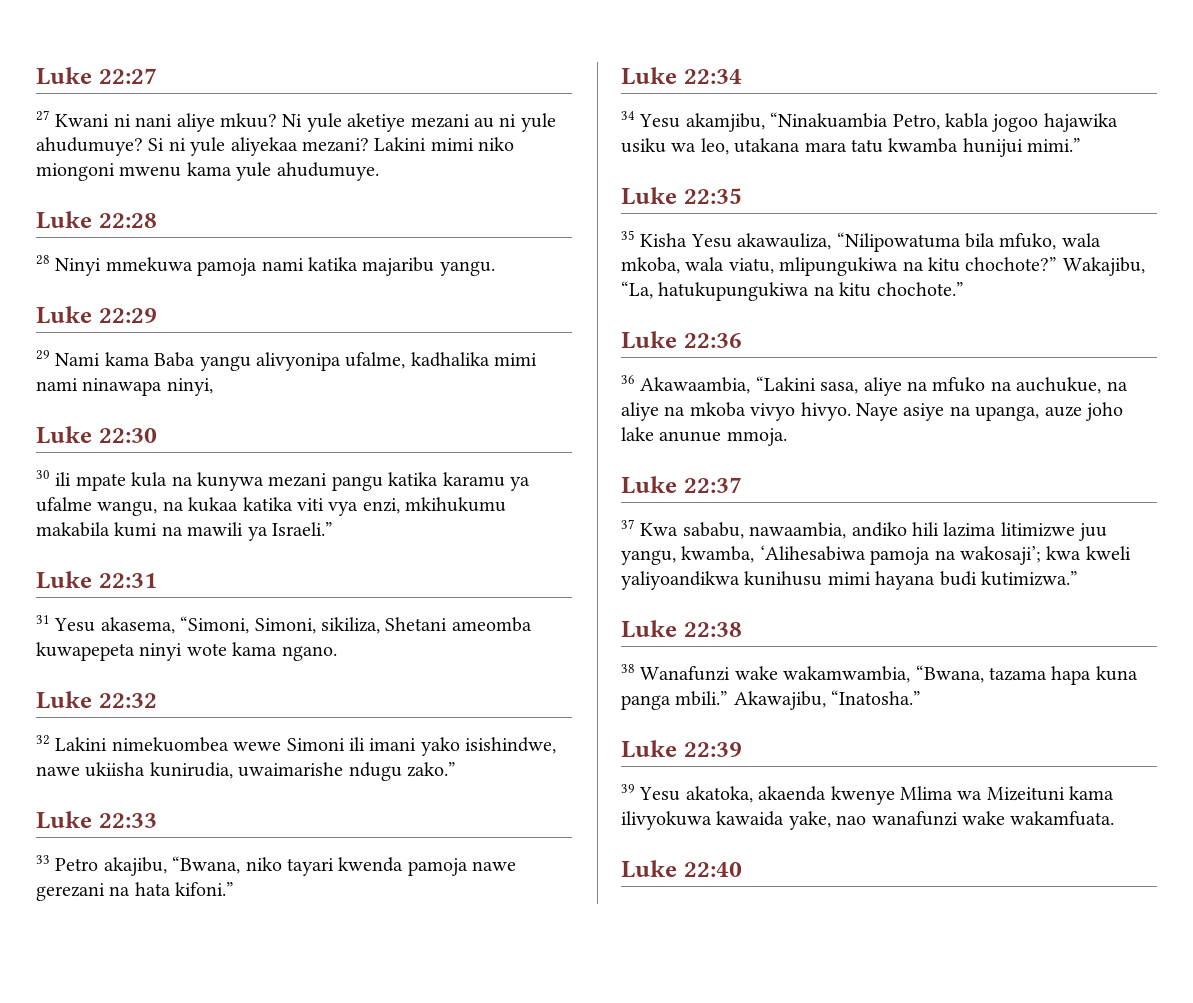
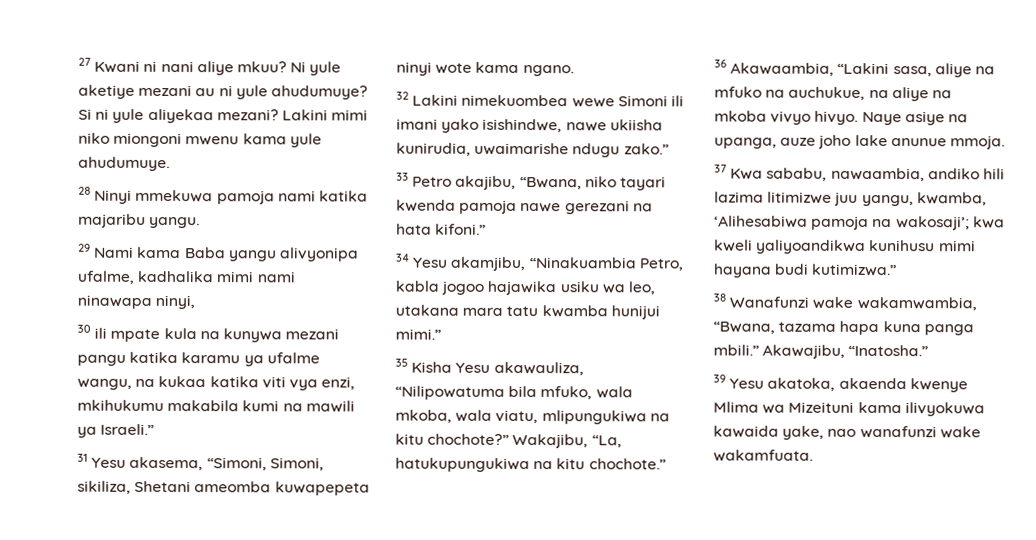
- Luke 22:27
- Luke 22:28
- Luke 22:29
- Luke 22:30
- Luke 22:31
- Luke 22:32
- Luke 22:33
- Luke 22:34
- Luke 22:35
- Luke 22:36
- Luke 22:37
- Luke 22:38
- Luke 22:39
- Luke 22:40

